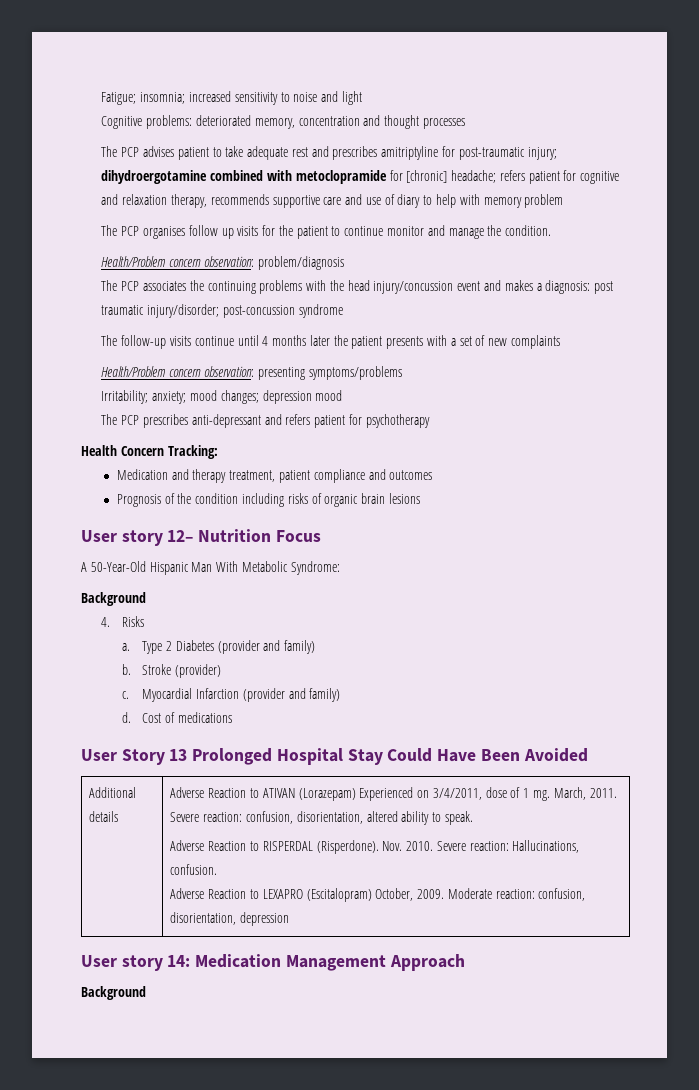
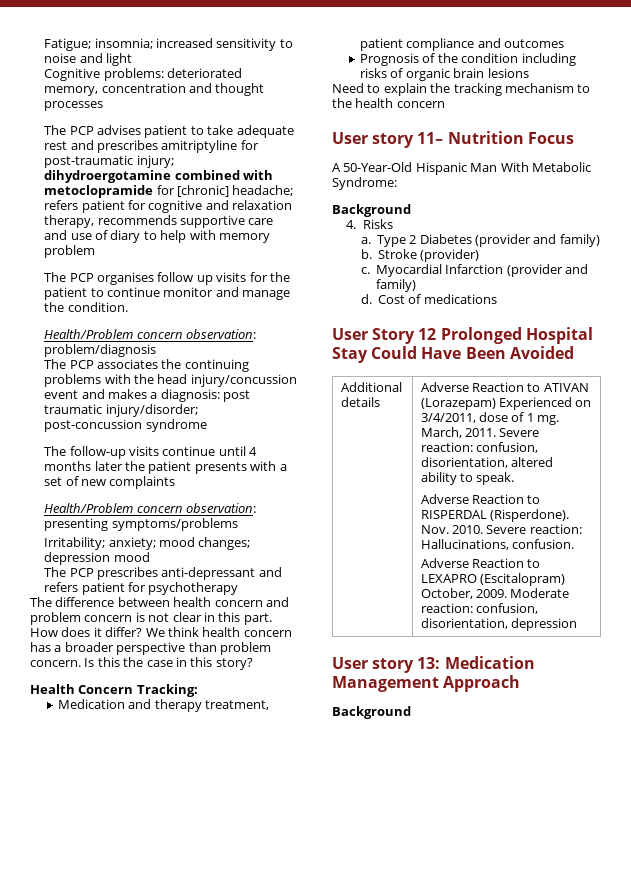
+ The difference between health concern and problem concern is not clear in this part. How does it differ? We think health concern has a broader perspective than problem concern. Is this the case in this story?
- User story 12– Nutrition Focus
+ Need to explain the tracking mechanism to the health concern
+ User story 11– Nutrition Focus
- User Story 13 Prolonged Hospital Stay Could Have Been Avoided
+ User Story 12 Prolonged Hospital Stay Could Have Been Avoided
- User story 14: Medication Management Approach
+ User story 13: Medication Management Approach

